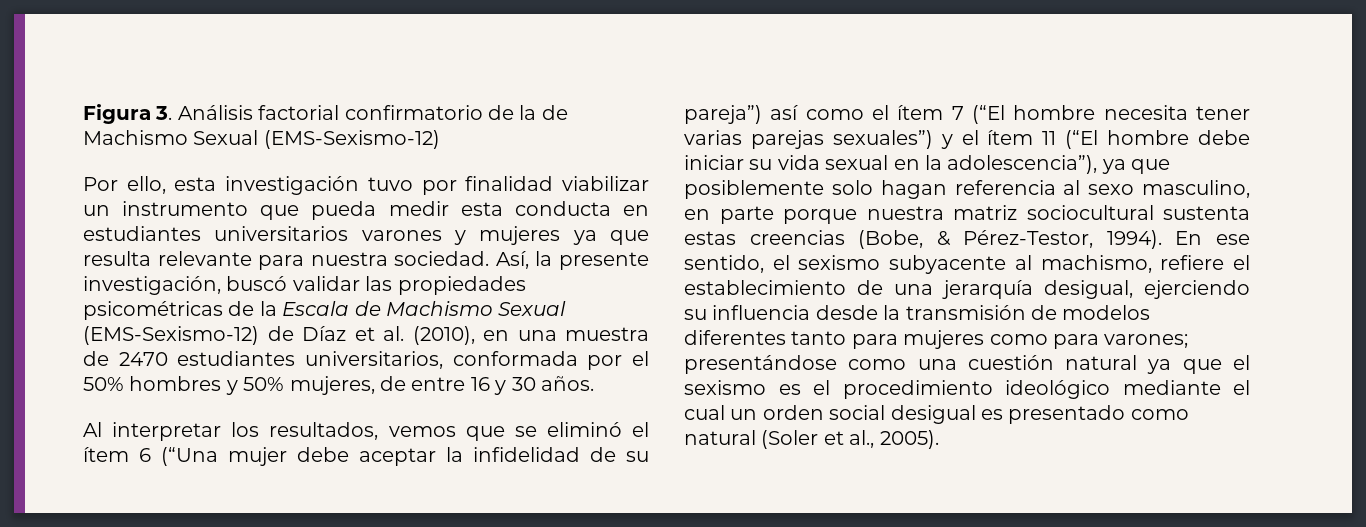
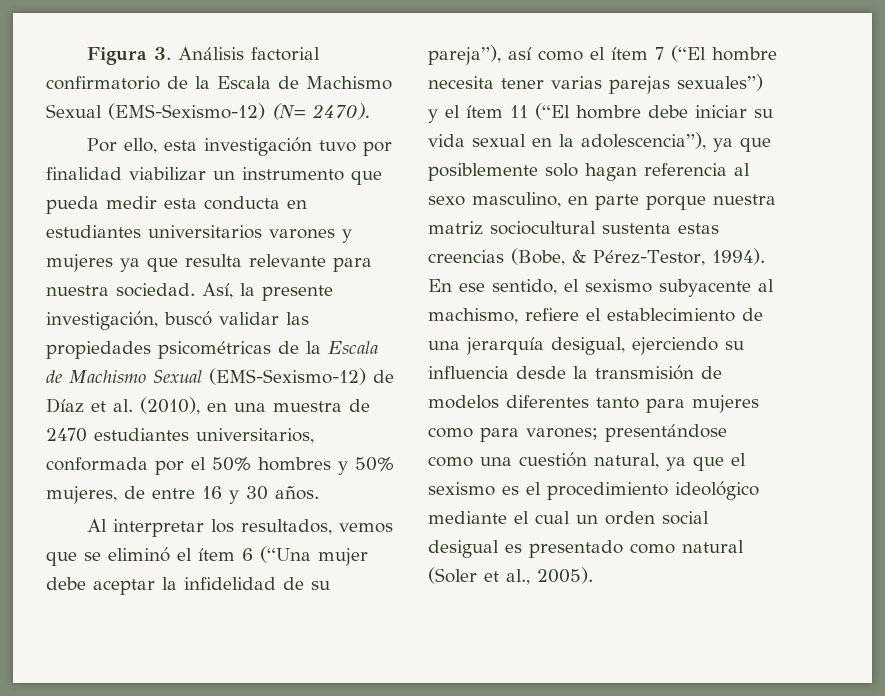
- Figura 3. Análisis factorial confirmatorio de la de Machismo Sexual (EMS-Sexismo-12)
+ Figura 3. Análisis factorial confirmatorio de la Escala de Machismo Sexual (EMS-Sexismo-12) (N= 2470).
- Al interpretar los resultados, vemos que se eliminó el ítem 6 (“Una mujer debe aceptar la infidelidad de su pareja”) así como el ítem 7 (“El hombre necesita tener varias parejas sexuales”) y el ítem 11 (“El hombre debe iniciar su vida sexual en la adolescencia”), ya que posiblemente solo hagan referencia al sexo masculino, en parte porque nuestra matriz sociocultural sustenta estas creencias (Bobe, & Pérez-Testor, 1994).
+ Al interpretar los resultados, vemos que se eliminó el ítem 6 (“Una mujer debe aceptar la infidelidad de su pareja”), así como el ítem 7 (“El hombre necesita tener varias parejas sexuales”) y el ítem 11 (“El hombre debe iniciar su vida sexual en la adolescencia”), ya que posiblemente solo hagan referencia al sexo masculino, en parte porque nuestra matriz sociocultural sustenta estas creencias (Bobe, & Pérez-Testor, 1994).
- En ese sentido, el sexismo subyacente al machismo, refiere el establecimiento de una jerarquía desigual, ejerciendo su influencia desde la transmisión de modelos diferentes tanto para mujeres como para varones; presentándose como una cuestión natural ya que el sexismo es el procedimiento ideológico mediante el cual un orden social desigual es presentado como natural (Soler et al., 2005).
+ En ese sentido, el sexismo subyacente al machismo, refiere el establecimiento de una jerarquía desigual, ejerciendo su influencia desde la transmisión de modelos diferentes tanto para mujeres como para varones; presentándose como una cuestión natural, ya que el sexismo es el procedimiento ideológico mediante el cual un orden social desigual es presentado como natural (Soler et al., 2005).

